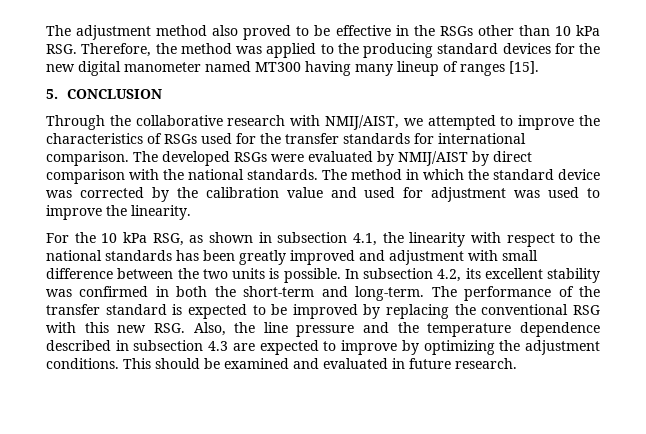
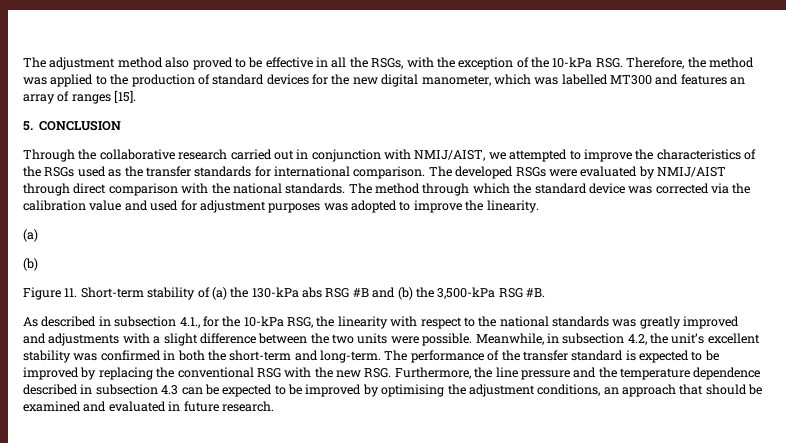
- The adjustment method also proved to be effective in the RSGs other than 10 kPa RSG. Therefore, the method was applied to the producing standard devices for the new digital manometer named MT300 having many lineup of ranges [15].
+ The adjustment method also proved to be effective in all the RSGs, with the exception of the 10-kPa RSG. Therefore, the method was applied to the production of standard devices for the new digital manometer, which was labelled MT300 and features an array of ranges [15].
- Through the collaborative research with NMIJ/AIST, we attempted to improve the characteristics of RSGs used for the transfer standards for international comparison.
+ Through the collaborative research carried out in conjunction with NMIJ/AIST, we attempted to improve the characteristics of the RSGs used as the transfer standards for international comparison.
- The developed RSGs were evaluated by NMIJ/AIST by direct comparison with the national standards.
+ The developed RSGs were evaluated by NMIJ/AIST through direct comparison with the national standards.
- The method in which the standard device was corrected by the calibration value and used for adjustment was used to improve the linearity.
- For the 10 kPa RSG, as shown in subsection 4.1, the linearity with respect to the national standards has been greatly improved and adjustment with small difference between the two units is possible. In subsection 4.2, its excellent stability was confirmed in both the short-term and long-term.
+ The method through which the standard device was corrected via the calibration value and used for adjustment purposes was adopted to improve the linearity.
+ (a)
+ (b)
+ Figure 11. Short-term stability of (a) the 130-kPa abs RSG #B and (b) the 3,500-kPa RSG #B.
+ As described in subsection 4.1., for the 10-kPa RSG, the linearity with respect to the national standards was greatly improved and adjustments with a slight difference between the two units were possible. Meanwhile, in subsection 4.2, the unit’s excellent stability was confirmed in both the short-term and long-term.
- The performance of the transfer standard is expected to be improved by replacing the conventional RSG with this new RSG. Also, the line pressure and the temperature dependence described in subsection 4.3 are expected to improve by optimizing the adjustment conditions. This should be examined and evaluated in future research.
+ The performance of the transfer standard is expected to be improved by replacing the conventional RSG with the new RSG. Furthermore, the line pressure and the temperature dependence described in subsection 4.3 can be expected to be improved by optimising the adjustment conditions, an approach that should be examined and evaluated in future research.

